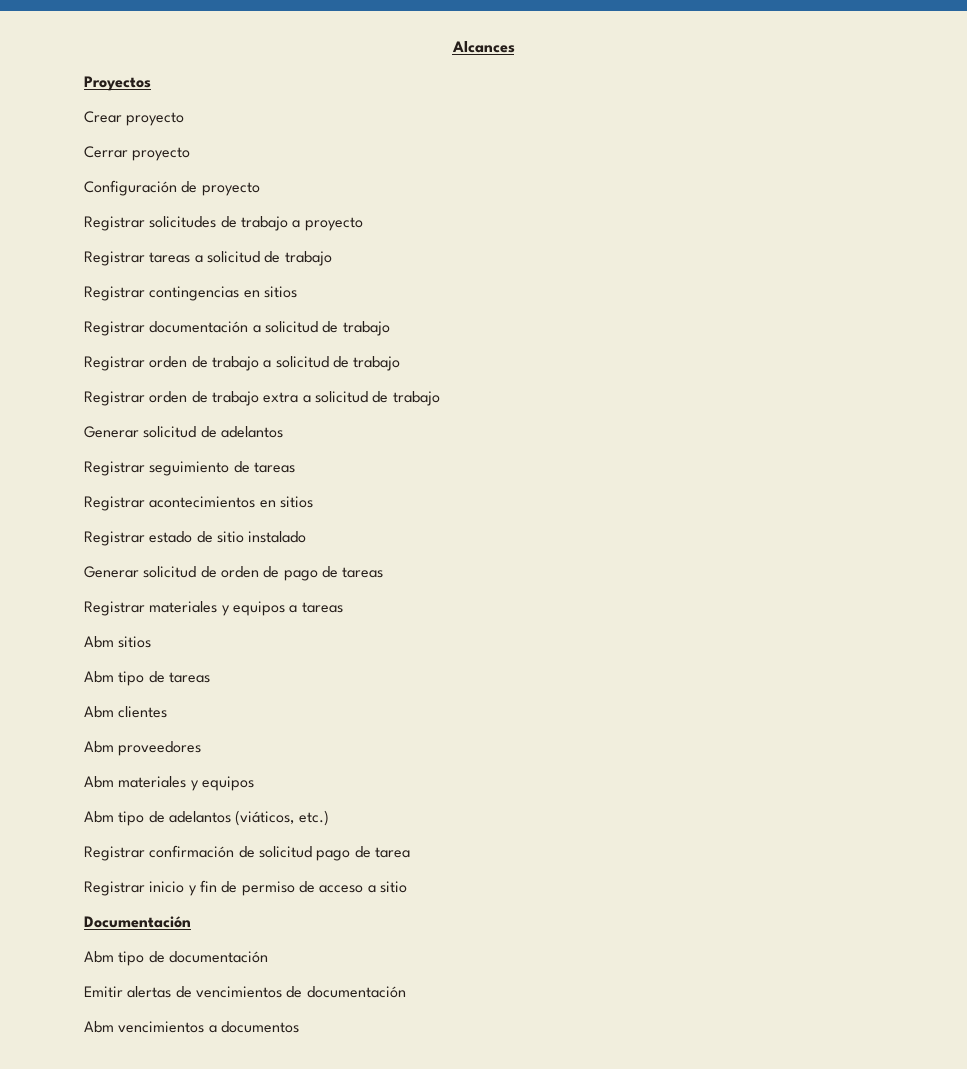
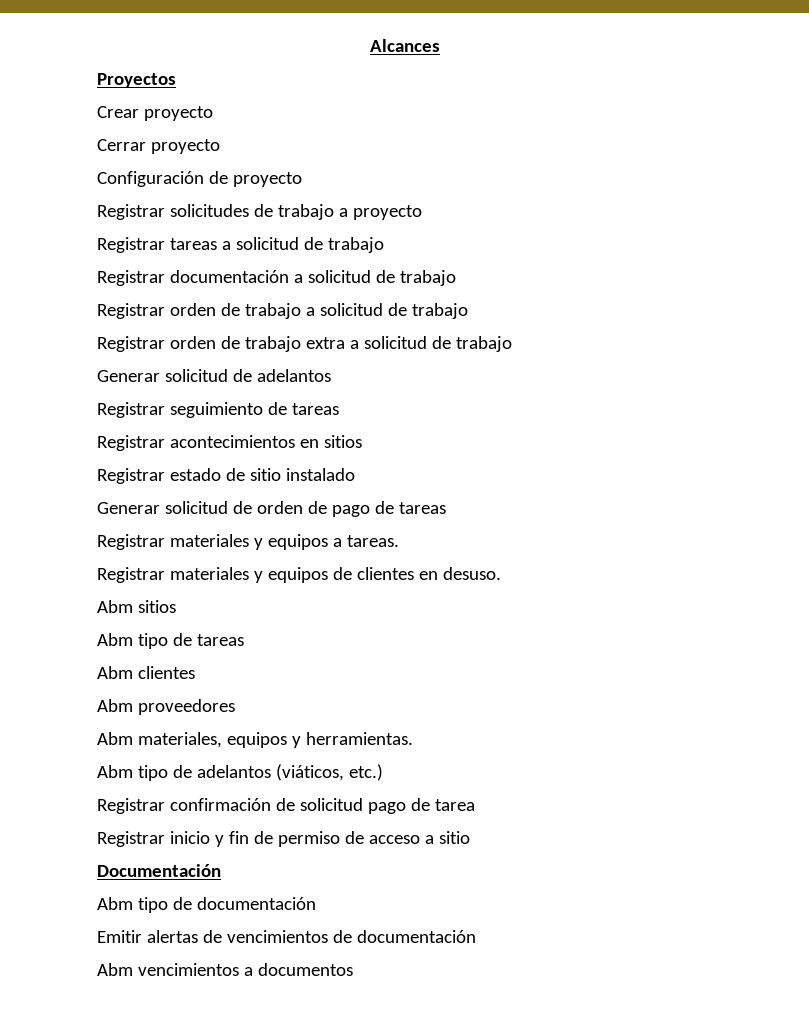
- Registrar contingencias en sitios
- Registrar materiales y equipos a tareas
+ Registrar materiales y equipos a tareas.
+ Registrar materiales y equipos de clientes en desuso.
- Abm materiales y equipos
+ Abm materiales, equipos y herramientas.

